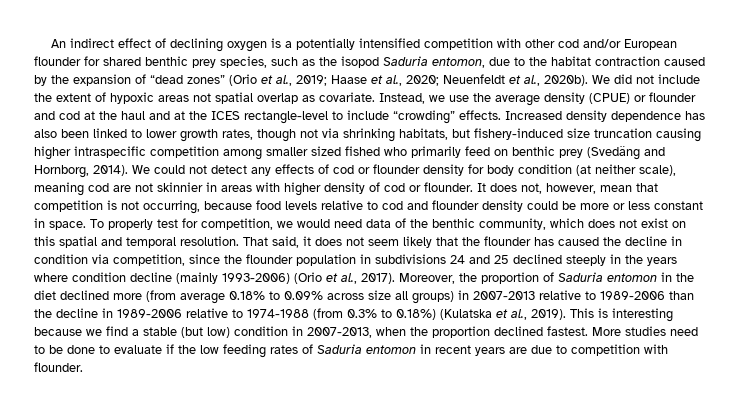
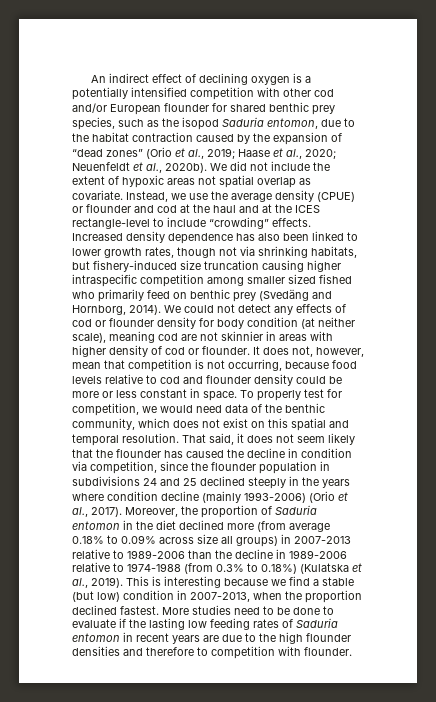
- More studies need to be done to evaluate if the low feeding rates of Saduria entomon in recent years are due to competition with flounder.
+ More studies need to be done to evaluate if the lasting low feeding rates of Saduria entomon in recent years are due to the high flounder densities and therefore to competition with flounder.

